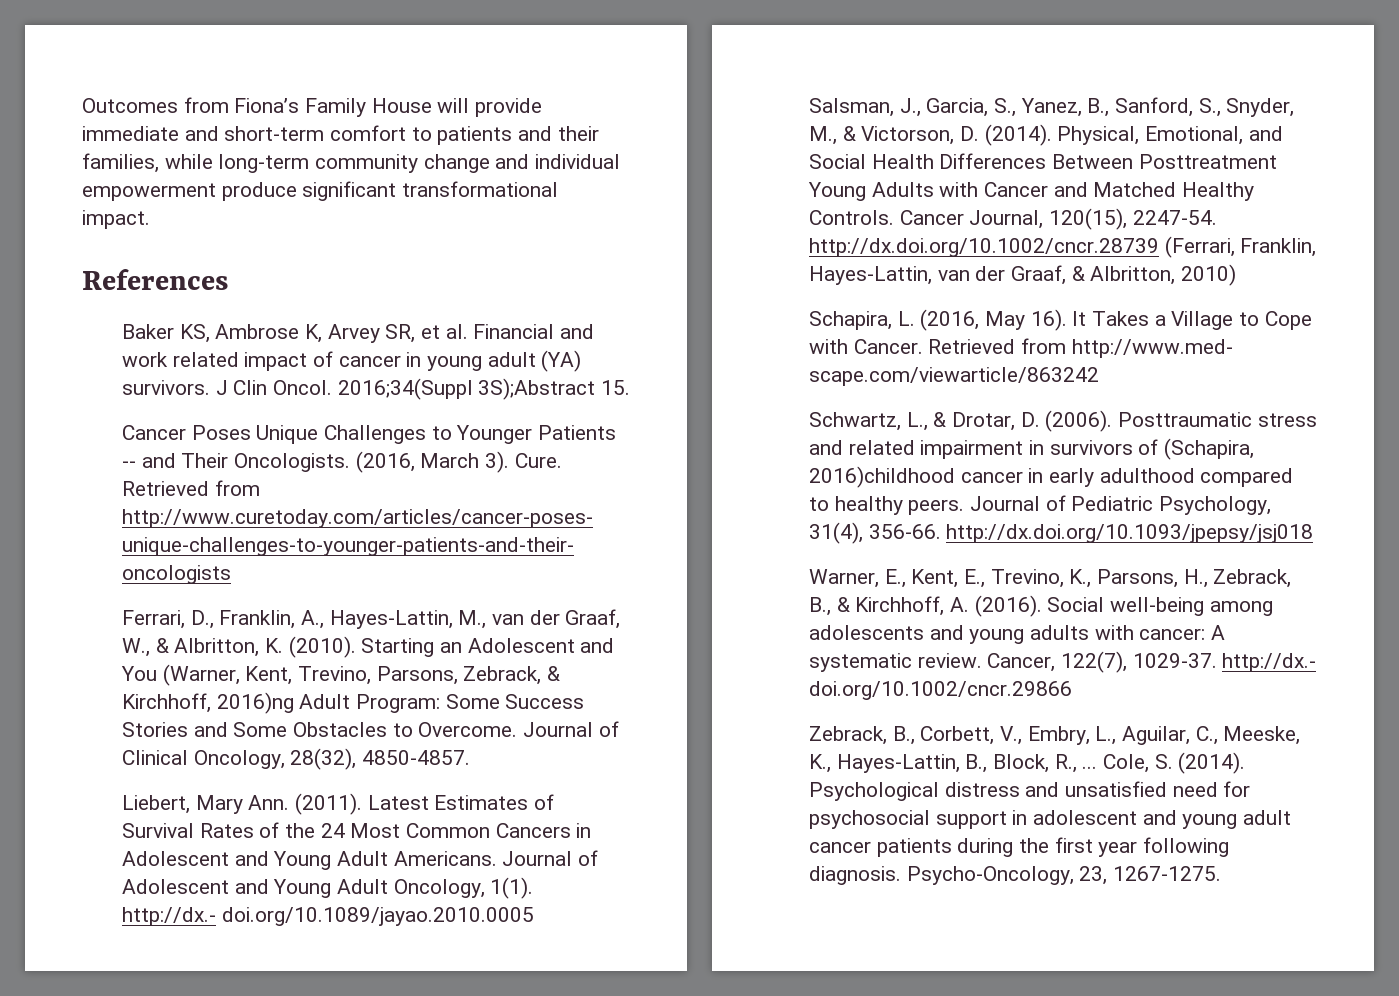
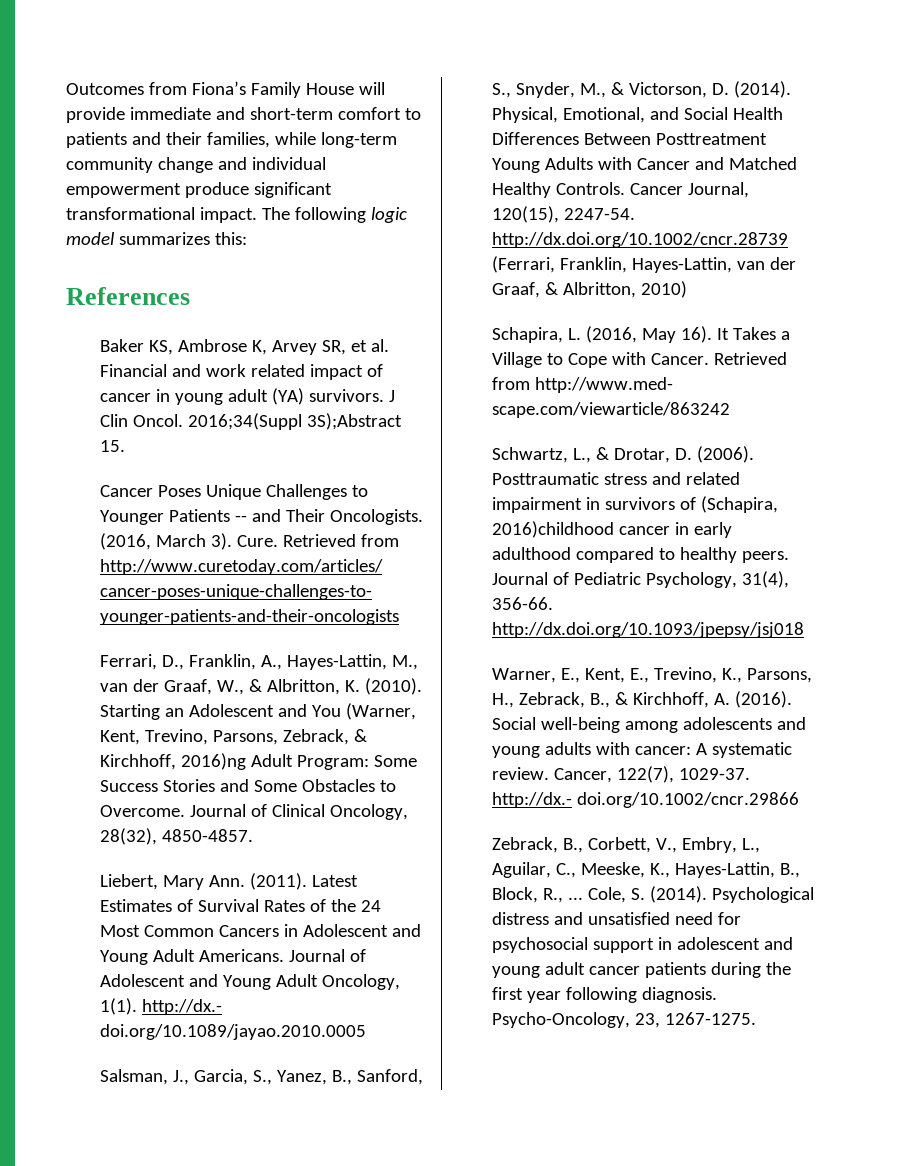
+ The following logic model summarizes this:

